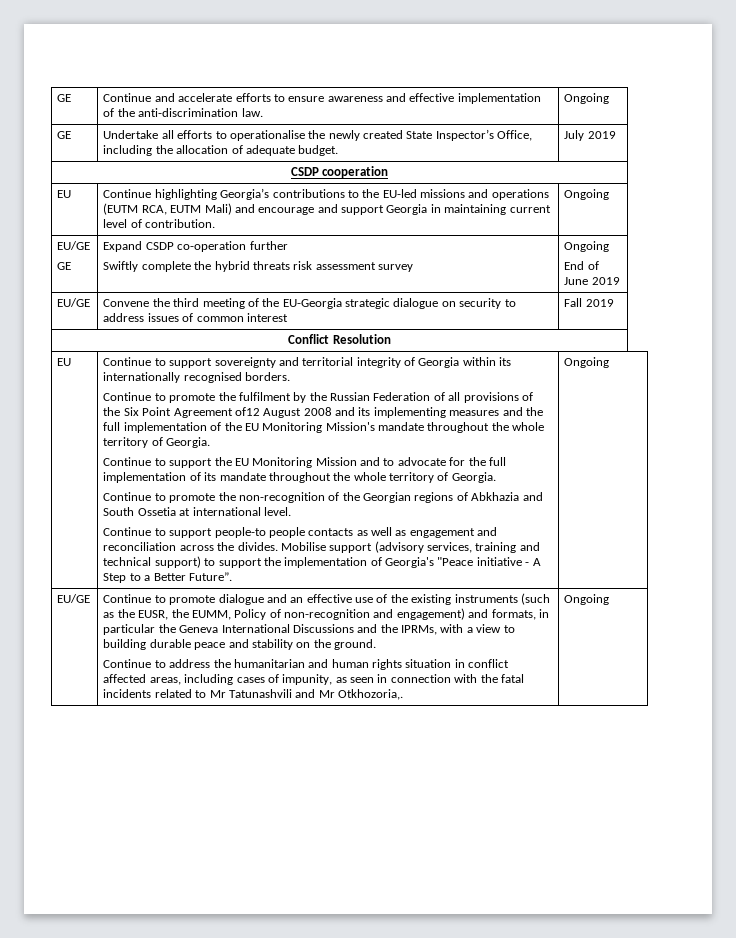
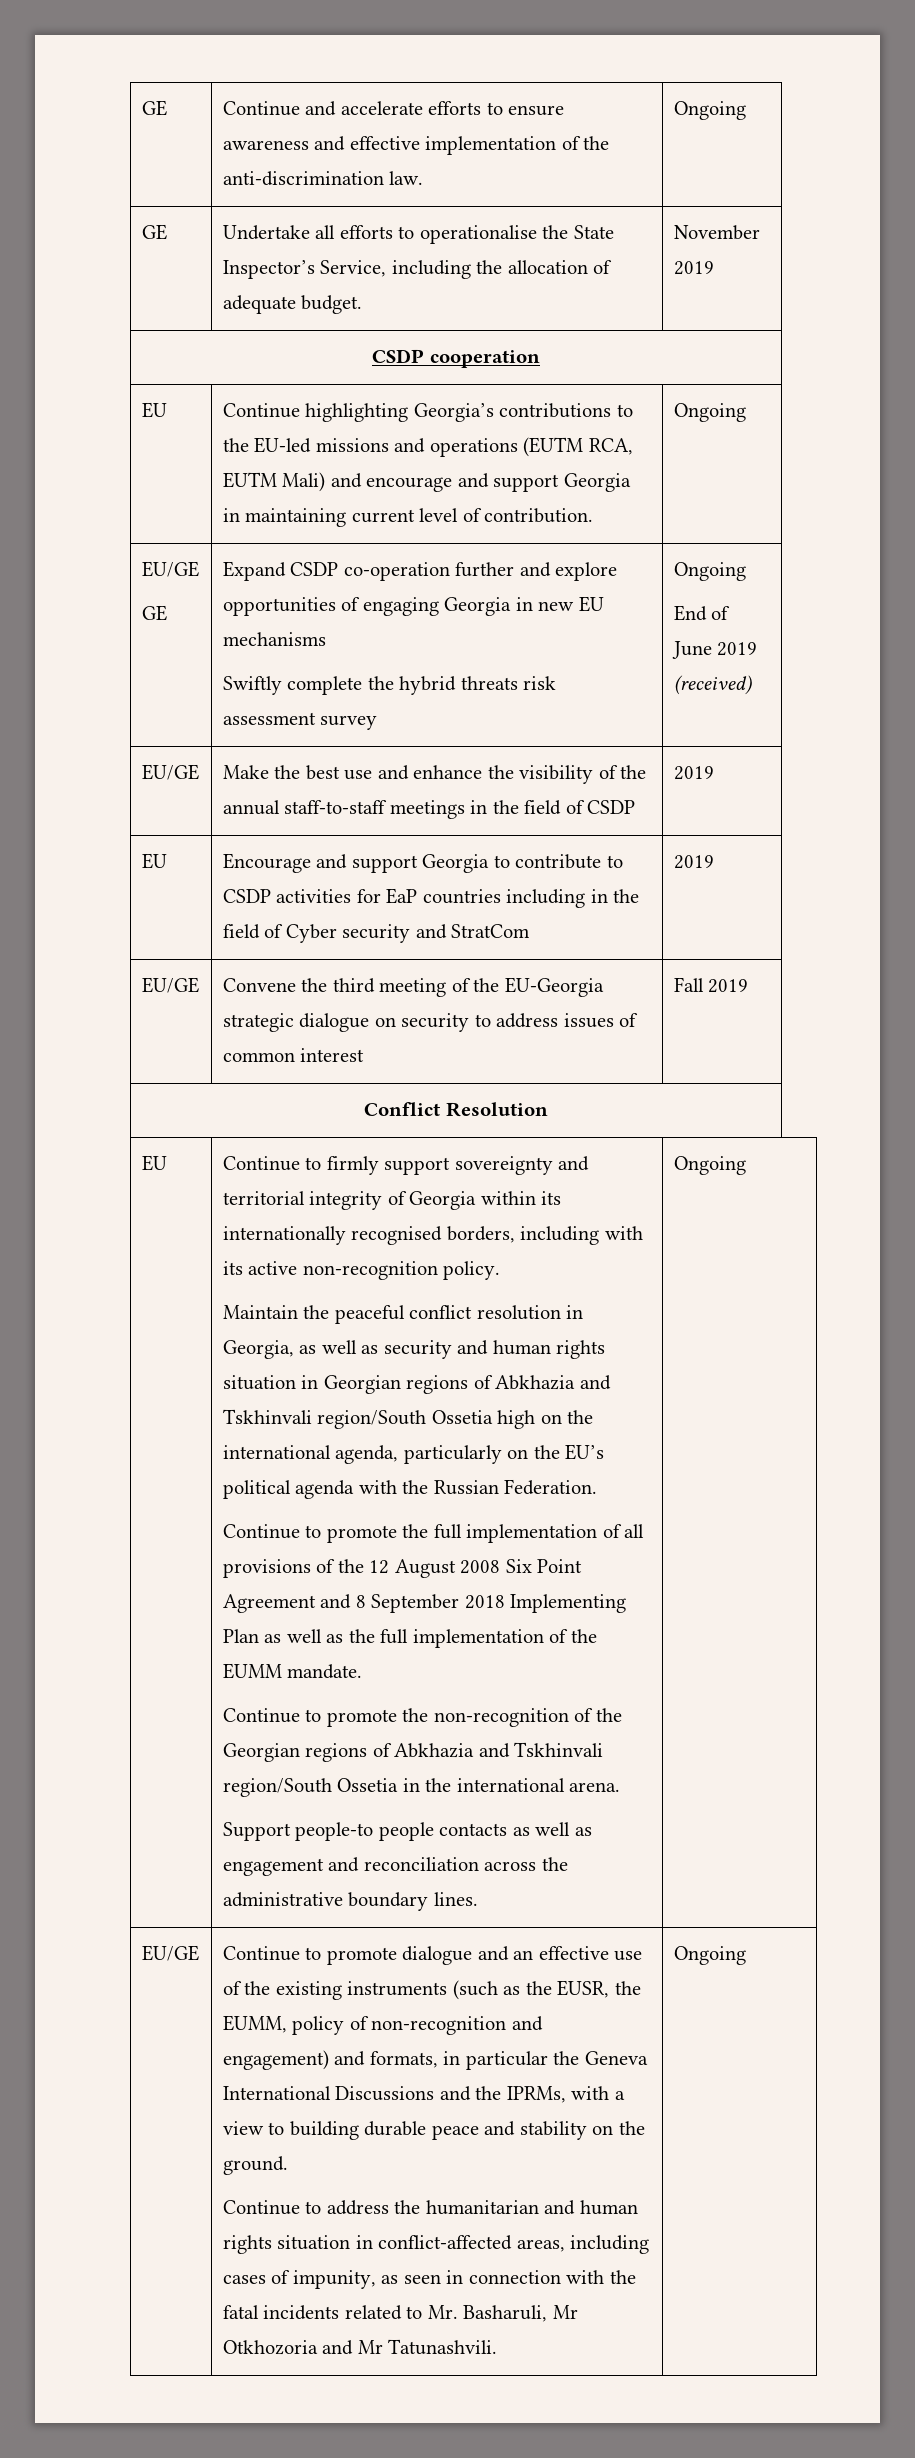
- GE | Undertake all efforts to operationalise the newly created State Inspector’s Office, including the allocation of adequate budget. | July 2019
+ GE | Undertake all efforts to operationalise the State Inspector’s Service, including the allocation of adequate budget. | November 2019
  EU | Continue highlighting Georgia’s contributions to the EU-led missions and operations (EUTM RCA, EUTM Mali) and encourage and support Georgia in maintaining current level of contribution. | Ongoing
  EU/GE
- GE | Expand CSDP co-operation further
+ GE | Expand CSDP co-operation further and explore opportunities of engaging Georgia in new EU mechanisms
  Swiftly complete the hybrid threats risk assessment survey | Ongoing
- End of June 2019
+ End of June 2019 (received)
+ EU/GE | Make the best use and enhance the visibility of the annual staff-to-staff meetings in the field of CSDP | 2019
+ EU | Encourage and support Georgia to contribute to CSDP activities for EaP countries including in the field of Cyber security and StratCom | 2019
- Continue to support sovereignty and territorial integrity of Georgia within its internationally recognised borders.
- Continue to promote the fulfilment by the Russian Federation of all provisions of the Six Point Agreement of12 August 2008 and its implementing measures and the full implementation of the EU Monitoring Mission's mandate throughout the whole territory of Georgia.
- Continue to support the EU Monitoring Mission and to advocate for the full implementation of its mandate throughout the whole territory of Georgia.
+ Continue to firmly support sovereignty and territorial integrity of Georgia within its internationally recognised borders, including with its active non-recognition policy.
+ Maintain the peaceful conflict resolution in Georgia, as well as security and human rights situation in Georgian regions of Abkhazia and Tskhinvali region/South Ossetia high on the international agenda, particularly on the EU’s political agenda with the Russian Federation.
+ Continue to promote the full implementation of all provisions of the 12 August 2008 Six Point Agreement and 8 September 2018 Implementing Plan as well as the full implementation of the EUMM mandate.
- Continue to promote the non-recognition of the Georgian regions of Abkhazia and South Ossetia at international level.
- Continue to support people-to people contacts as well as engagement and reconciliation across the divides. Mobilise support (advisory services, training and technical support) to support the implementation of Georgia's "Peace initiative - A Step to a Better Future”.
+ Continue to promote the non-recognition of the Georgian regions of Abkhazia and Tskhinvali region/South Ossetia in the international arena.
+ Support people-to people contacts as well as engagement and reconciliation across the administrative boundary lines.
- Continue to promote dialogue and an effective use of the existing instruments (such as the EUSR, the EUMM, Policy of non-recognition and engagement) and formats, in particular the Geneva International Discussions and the IPRMs, with a view to building durable peace and stability on the ground.
+ Continue to promote dialogue and an effective use of the existing instruments (such as the EUSR, the EUMM, policy of non-recognition and engagement) and formats, in particular the Geneva International Discussions and the IPRMs, with a view to building durable peace and stability on the ground.
- Continue to address the humanitarian and human rights situation in conflict affected areas, including cases of impunity, as seen in connection with the fatal incidents related to Mr Tatunashvili and Mr Otkhozoria,.
+ Continue to address the humanitarian and human rights situation in conflict-affected areas, including cases of impunity, as seen in connection with the fatal incidents related to Mr. Basharuli, Mr Otkhozoria and Mr Tatunashvili.

